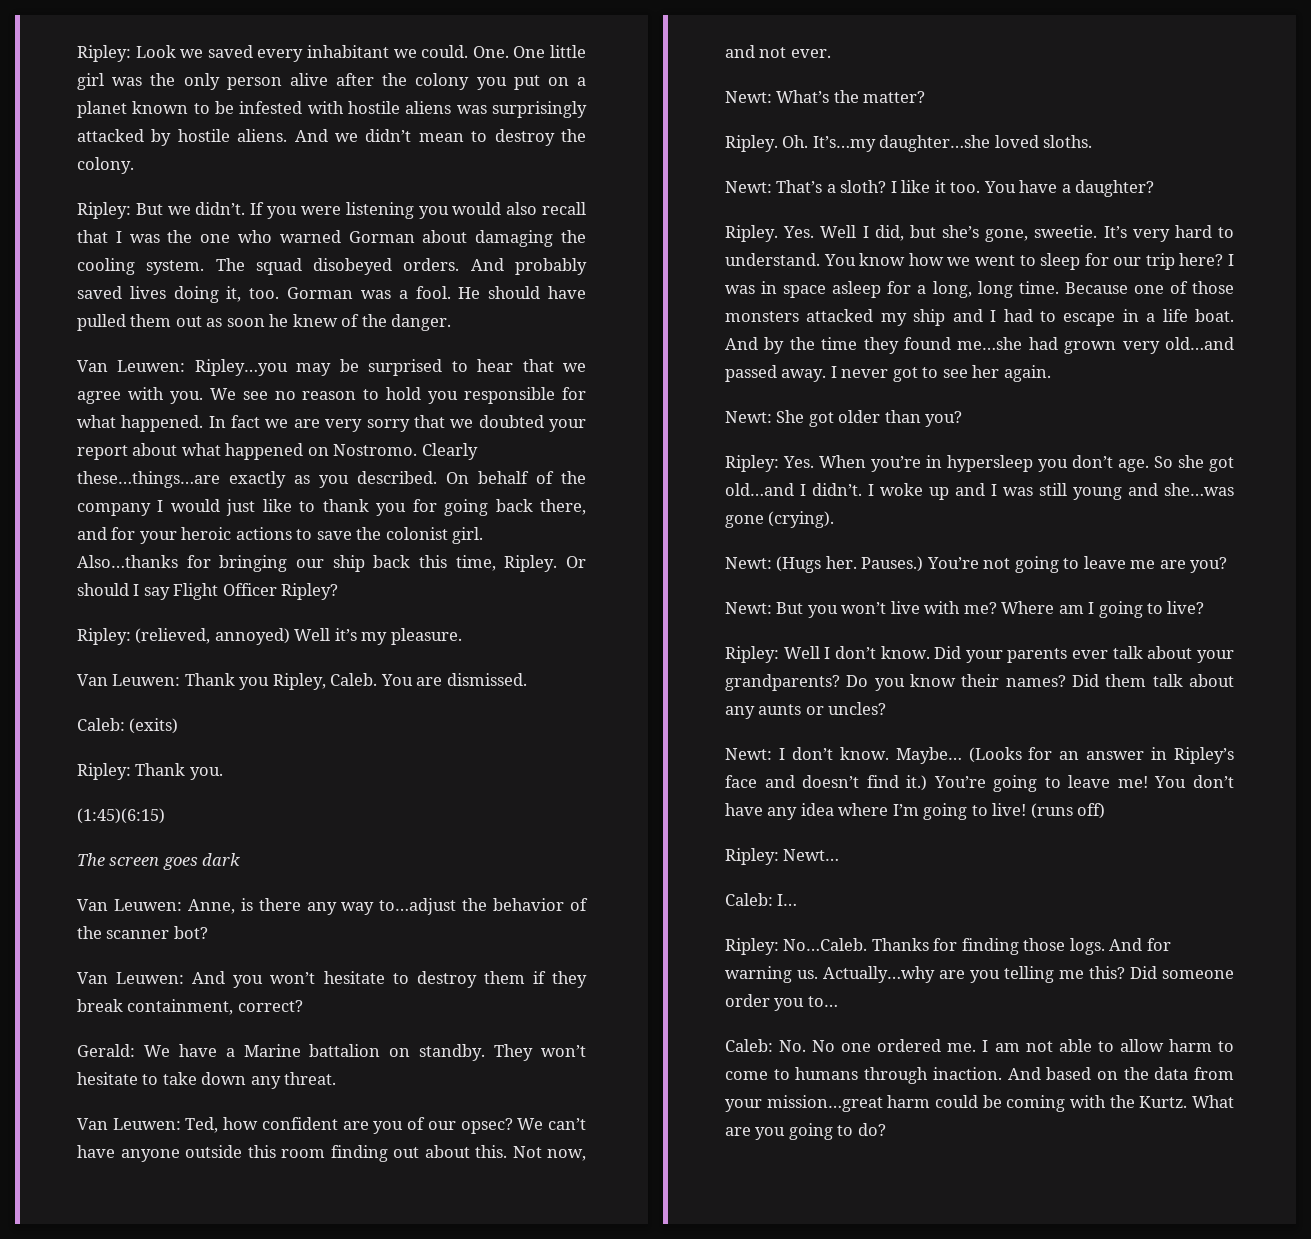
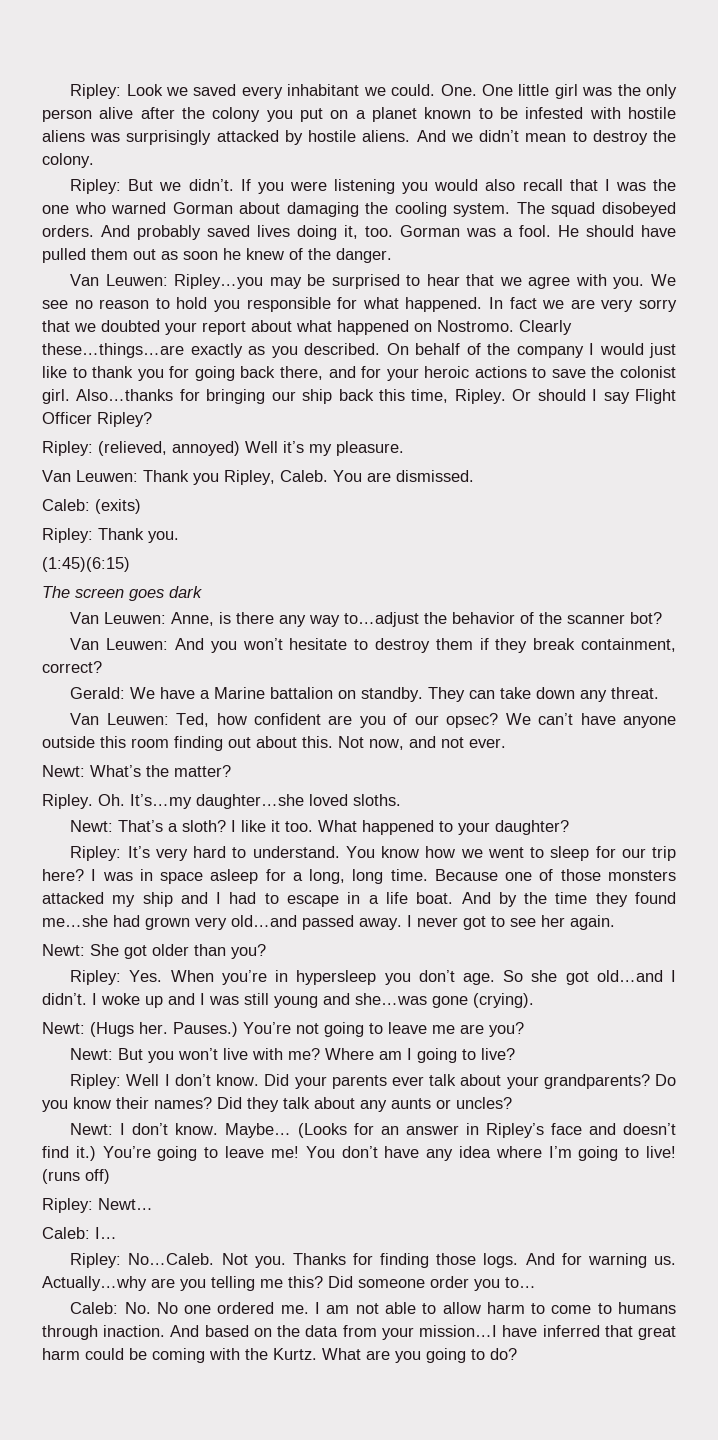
- They won’t hesitate to take down any threat.
+ They can take down any threat.
- You have a daughter?
- Ripley. Yes. Well I did, but she’s gone, sweetie. It’s very hard to understand.
+ What happened to your daughter?
+ Ripley: It’s very hard to understand.
- Did them talk about any aunts or uncles?
+ Did they talk about any aunts or uncles?
+ Not you.
- And based on the data from your mission…great harm could be coming with the Kurtz.
+ And based on the data from your mission…I have inferred that great harm could be coming with the Kurtz.

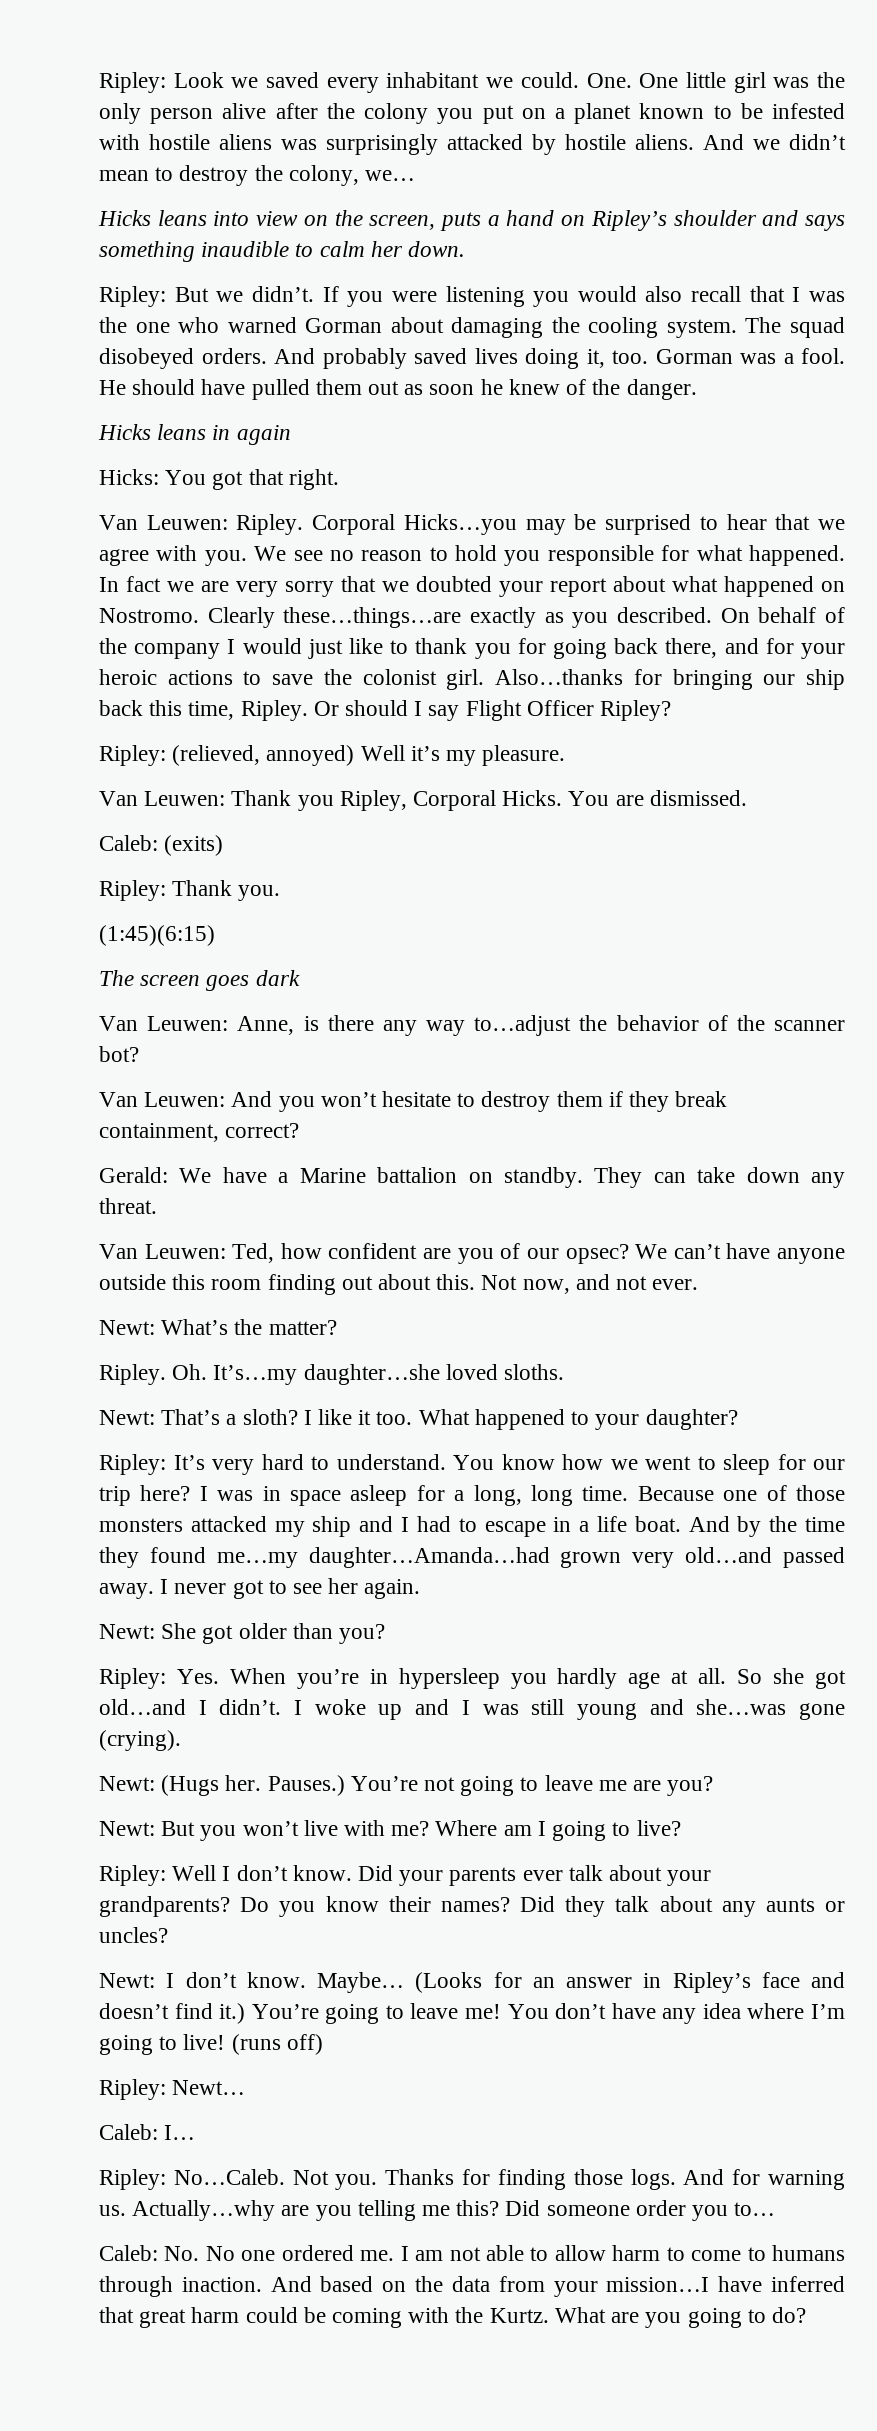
- And we didn’t mean to destroy the colony.
+ And we didn’t mean to destroy the colony, we…
+ Hicks leans into view on the screen, puts a hand on Ripley’s shoulder and says something inaudible to calm her down.
- Van Leuwen: Ripley…you may be surprised to hear that we agree with you.
+ Hicks leans in again
+ Hicks: You got that right.
+ Van Leuwen: Ripley. Corporal Hicks…you may be surprised to hear that we agree with you.
- Van Leuwen: Thank you Ripley, Caleb.
+ Van Leuwen: Thank you Ripley, Corporal Hicks.
- And by the time they found me…she had grown very old…and passed away.
+ And by the time they found me…my daughter…Amanda…had grown very old…and passed away.
- Ripley: Yes. When you’re in hypersleep you don’t age.
+ Ripley: Yes. When you’re in hypersleep you hardly age at all.

